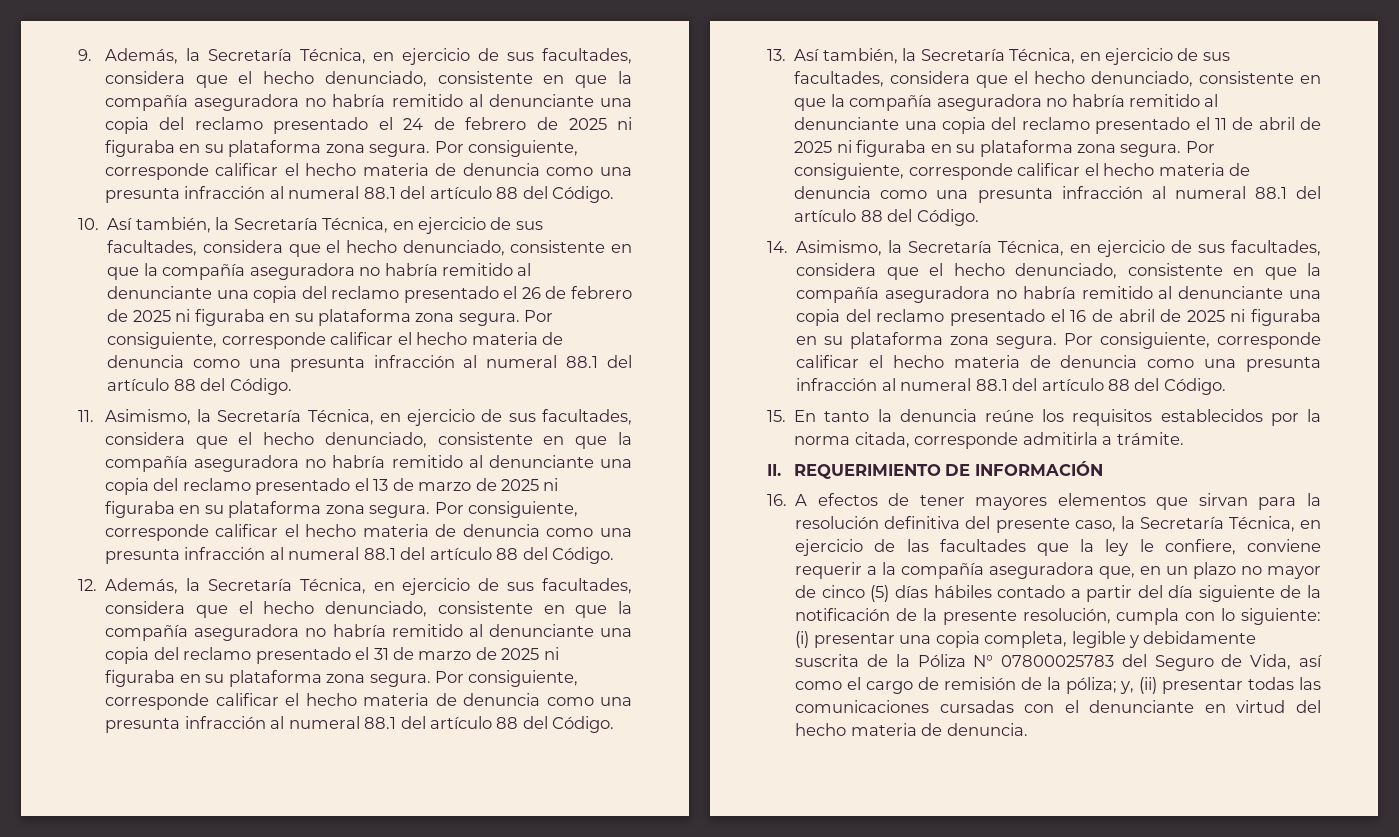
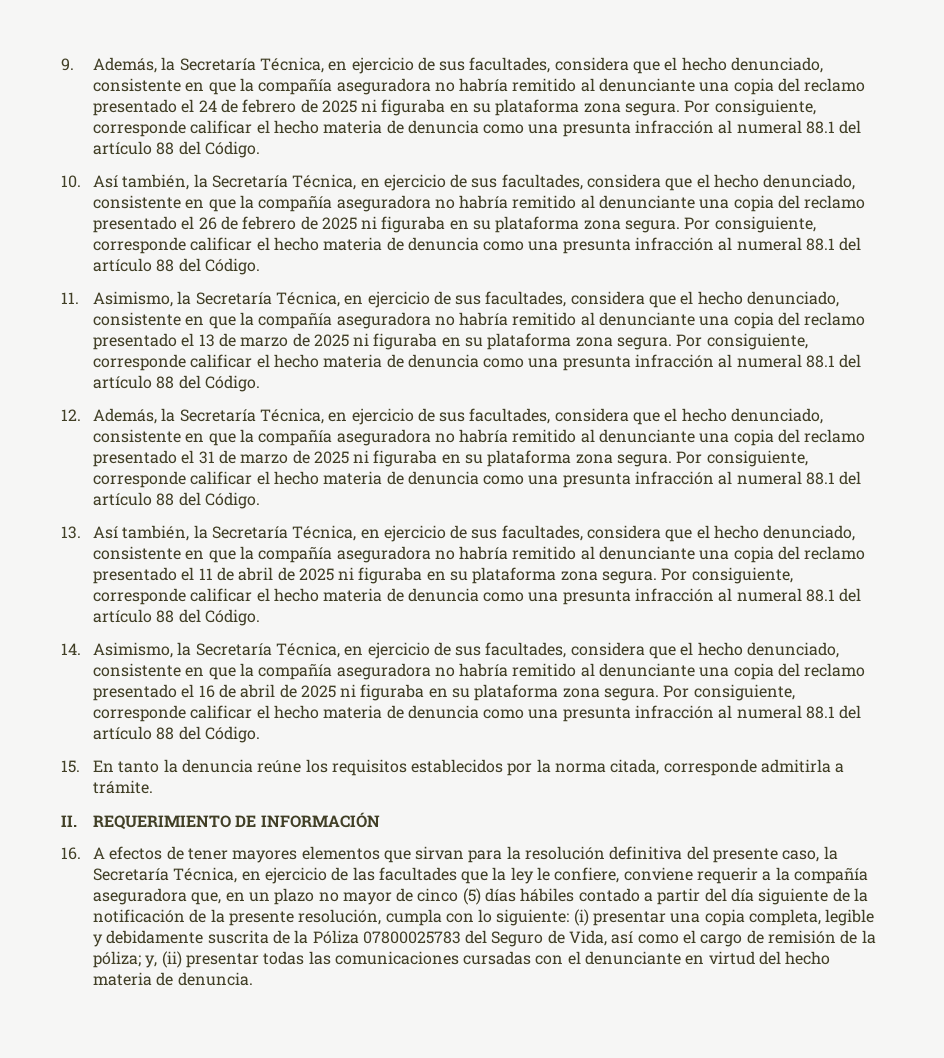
- (i) presentar una copia completa, legible y debidamente suscrita de la Póliza N° 07800025783 del Seguro de Vida, así como el cargo de remisión de la póliza;
+ (i) presentar una copia completa, legible y debidamente suscrita de la Póliza 07800025783 del Seguro de Vida, así como el cargo de remisión de la póliza;

